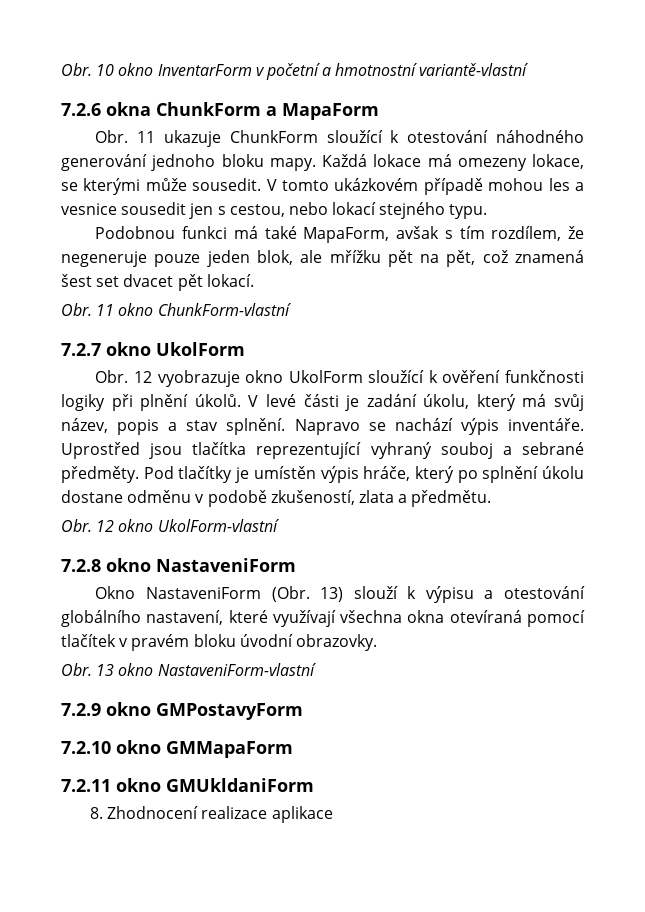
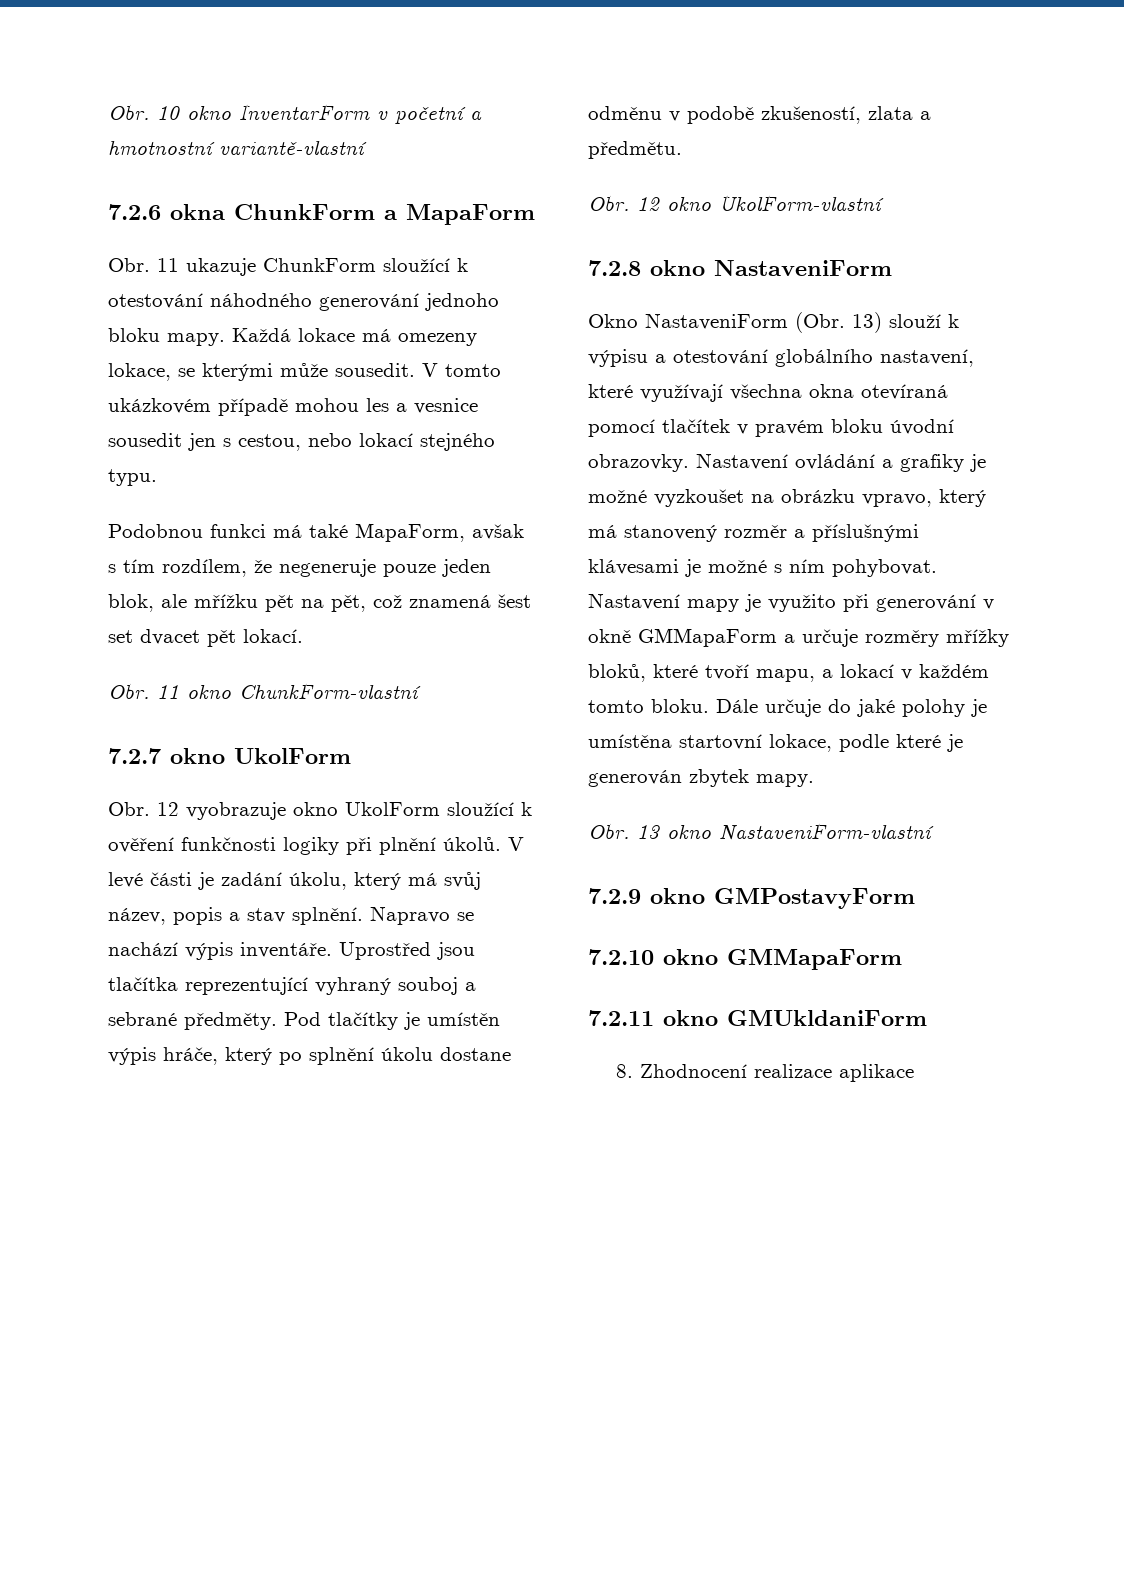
+ Nastavení ovládání a grafiky je možné vyzkoušet na obrázku vpravo, který má stanovený rozměr a příslušnými klávesami je možné s ním pohybovat. Nastavení mapy je využito při generování v okně GMMapaForm a určuje rozměry mřížky bloků, které tvoří mapu, a lokací v každém tomto bloku. Dále určuje do jaké polohy je umístěna startovní lokace, podle které je generován zbytek mapy.

